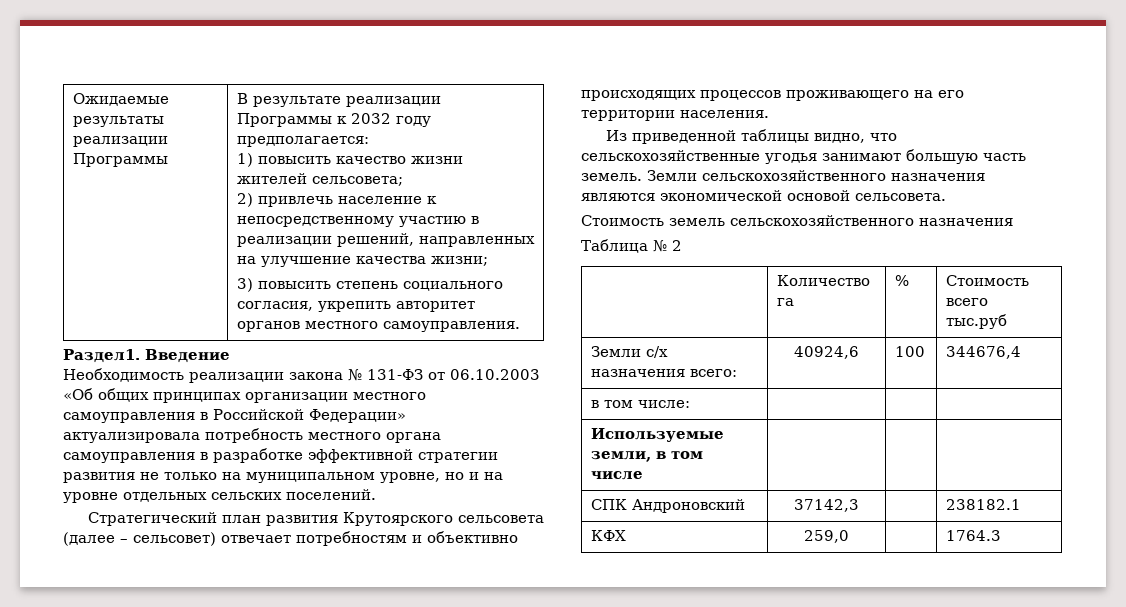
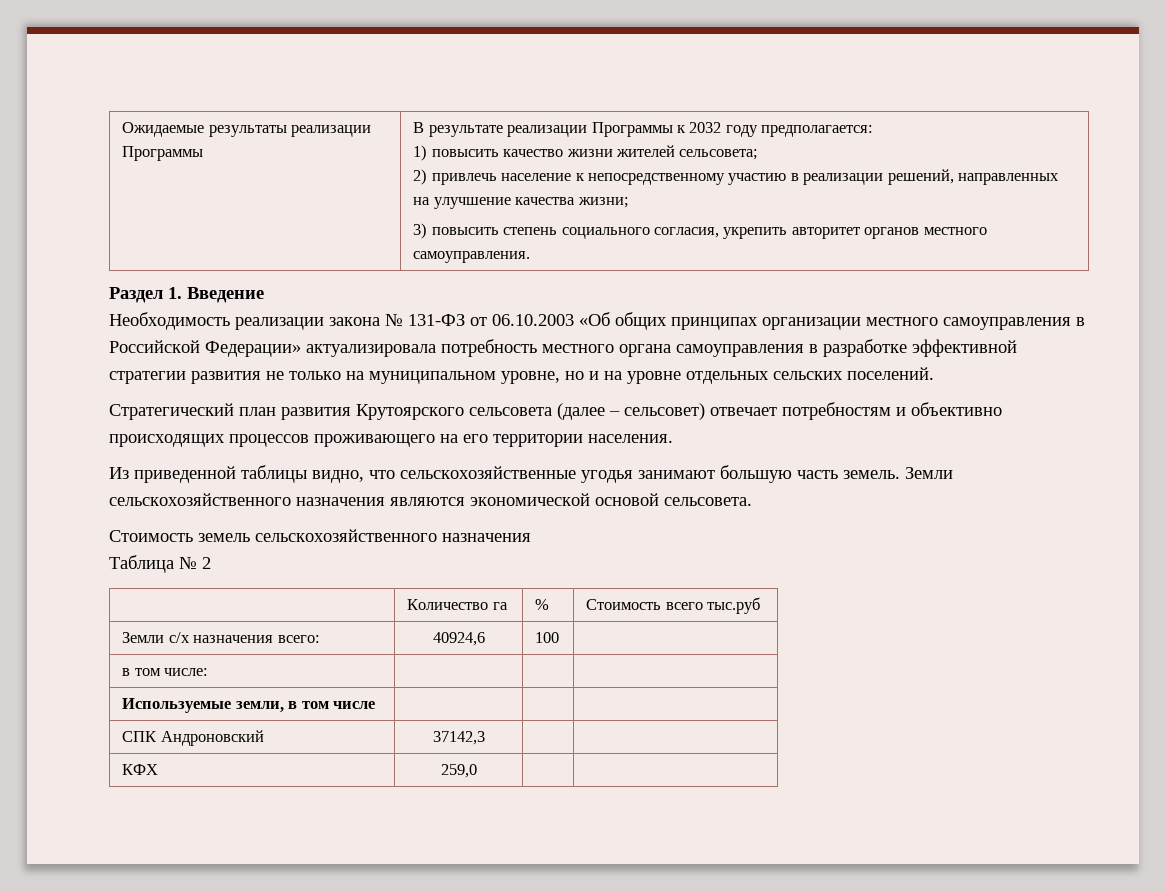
- Раздел1. Введение
+ Раздел 1. Введение
- Земли с/х назначения всего: | 40924,6 | 100 | 344676,4
+ Земли с/х назначения всего: | 40924,6 | 100 |
- СПК Андроновский | 37142,3 | | 238182.1
+ СПК Андроновский | 37142,3 | |
- КФХ | 259,0 | | 1764.3
+ КФХ | 259,0 | |

